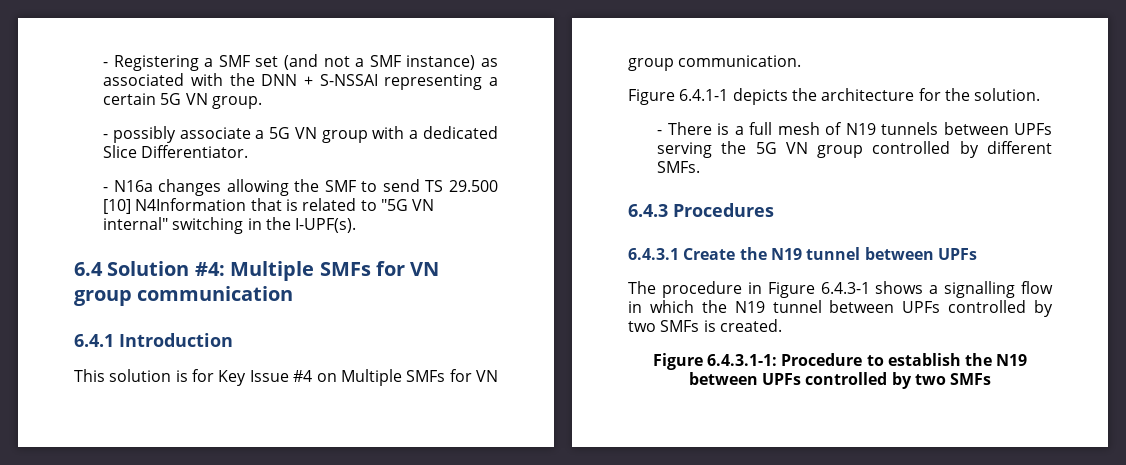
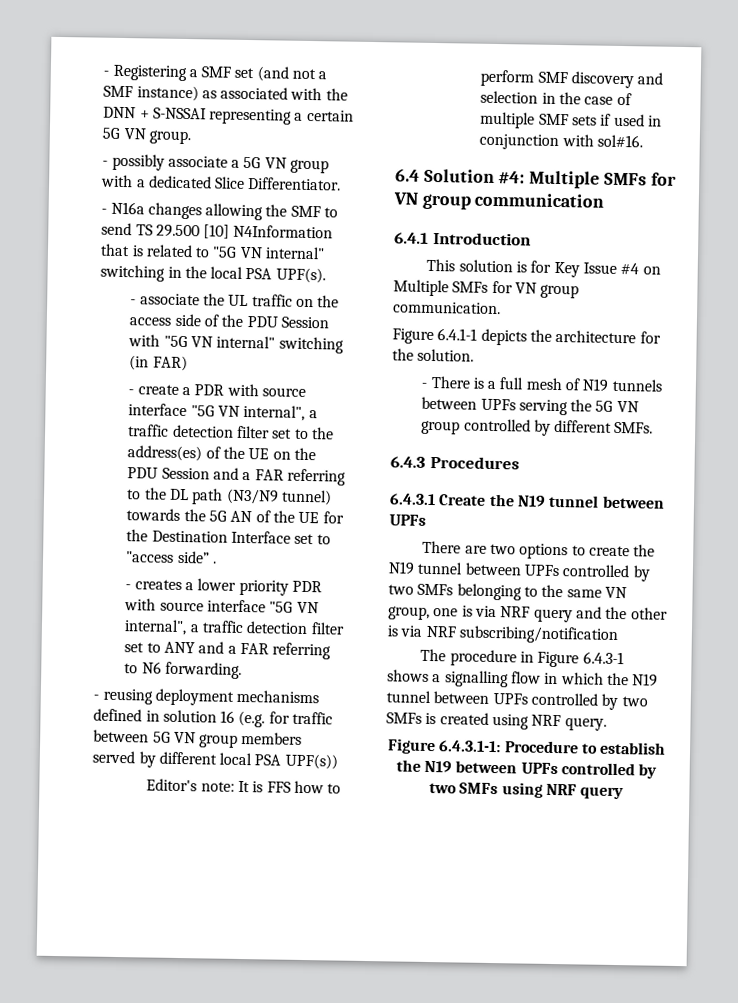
- - N16a changes allowing the SMF to send TS 29.500 [10] N4Information that is related to "5G VN internal" switching in the I-UPF(s).
+ - N16a changes allowing the SMF to send TS 29.500 [10] N4Information that is related to "5G VN internal" switching in the local PSA UPF(s).
+ - associate the UL traffic on the access side of the PDU Session with "5G VN internal" switching (in FAR)
+ - create a PDR with source interface "5G VN internal", a traffic detection filter set to the address(es) of the UE on the PDU Session and a FAR referring to the DL path (N3/N9 tunnel) towards the 5G AN of the UE for the Destination Interface set to "access side” .
+ - creates a lower priority PDR with source interface "5G VN internal", a traffic detection filter set to ANY and a FAR referring to N6 forwarding.
+ - reusing deployment mechanisms defined in solution 16 (e.g. for traffic between 5G VN group members served by different local PSA UPF(s))
+ Editor's note: It is FFS how to perform SMF discovery and selection in the case of multiple SMF sets if used in conjunction with sol#16.
+ There are two options to create the N19 tunnel between UPFs controlled by two SMFs belonging to the same VN group, one is via NRF query and the other is via NRF subscribing/notification
- The procedure in Figure 6.4.3-1 shows a signalling flow in which the N19 tunnel between UPFs controlled by two SMFs is created.
+ The procedure in Figure 6.4.3-1 shows a signalling flow in which the N19 tunnel between UPFs controlled by two SMFs is created using NRF query.
- Figure 6.4.3.1-1: Procedure to establish the N19 between UPFs controlled by two SMFs
+ Figure 6.4.3.1-1: Procedure to establish the N19 between UPFs controlled by two SMFs using NRF query

